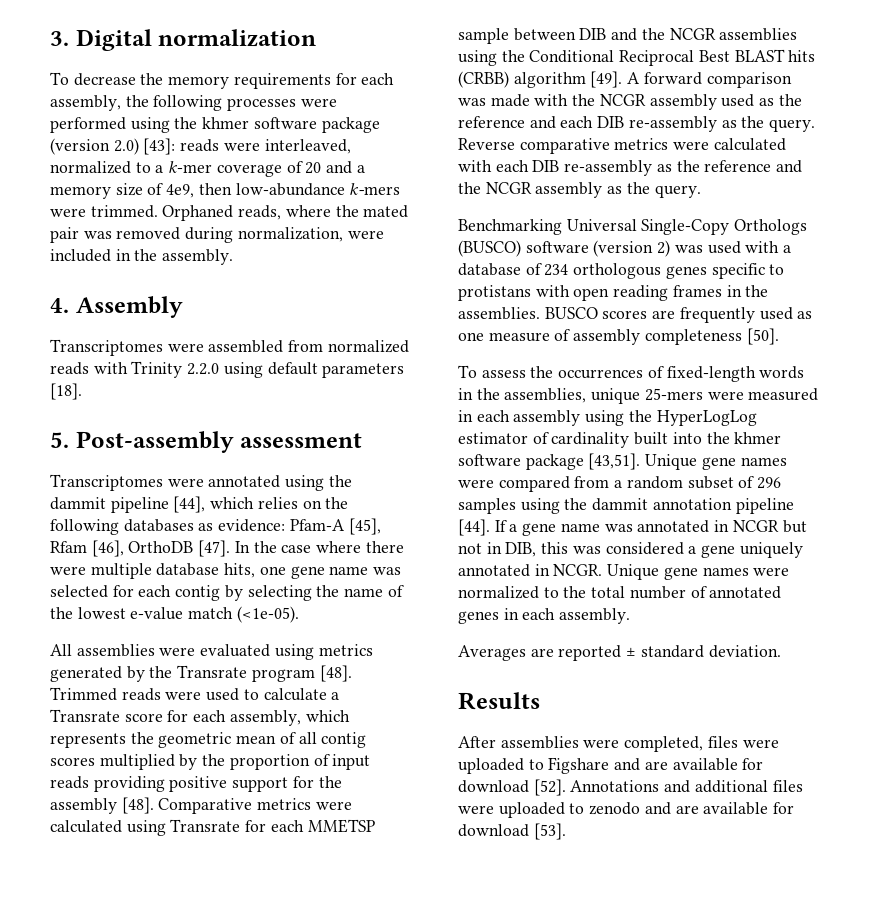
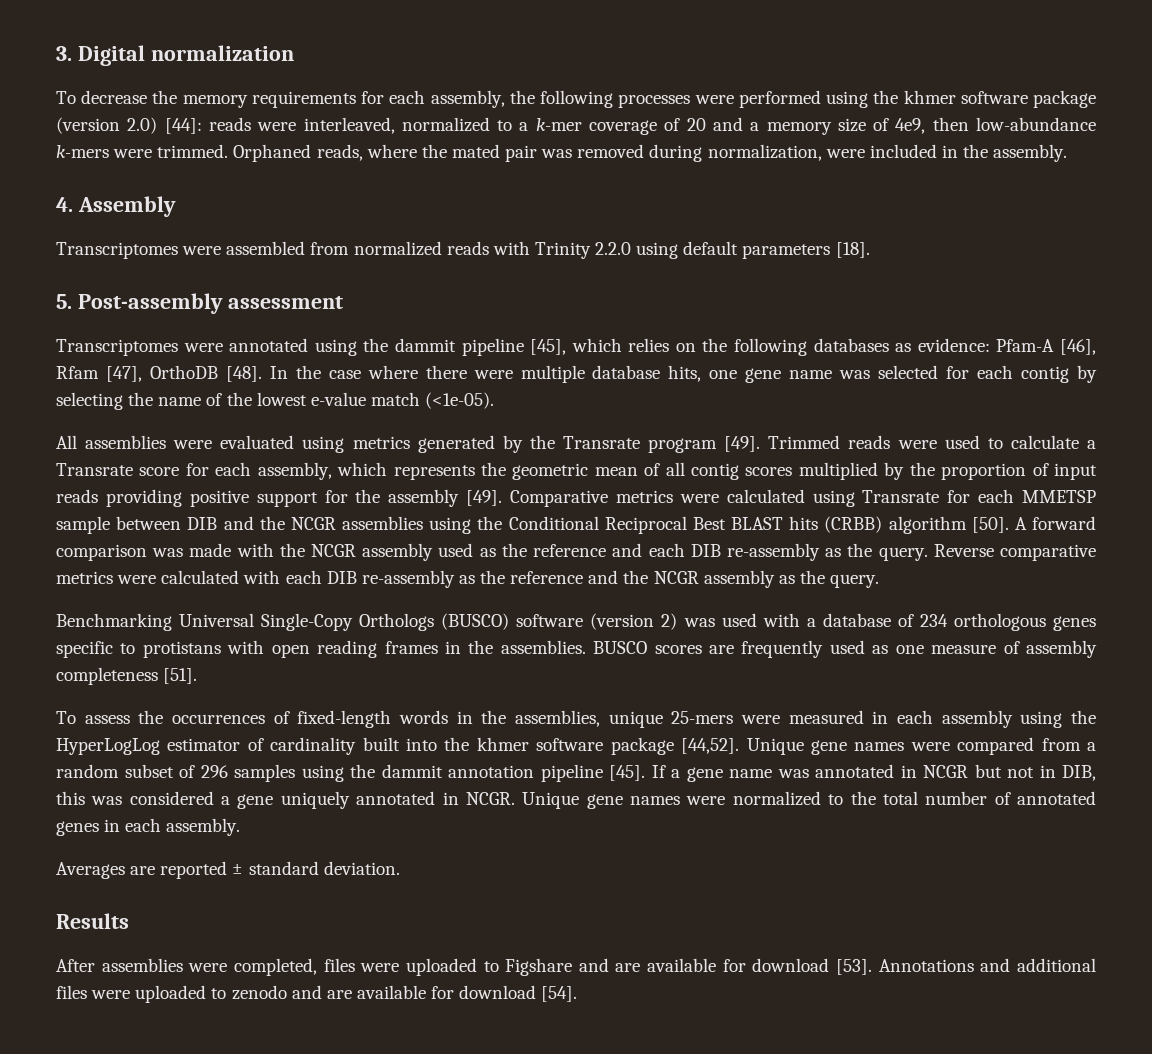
- To decrease the memory requirements for each assembly, the following processes were performed using the khmer software package (version 2.0) [43]: reads were interleaved, normalized to a k-mer coverage of 20 and a memory size of 4e9, then low-abundance k-mers were trimmed.
+ To decrease the memory requirements for each assembly, the following processes were performed using the khmer software package (version 2.0) [44]: reads were interleaved, normalized to a k-mer coverage of 20 and a memory size of 4e9, then low-abundance k-mers were trimmed.
- Transcriptomes were annotated using the dammit pipeline [44], which relies on the following databases as evidence: Pfam-A [45], Rfam [46], OrthoDB [47].
+ Transcriptomes were annotated using the dammit pipeline [45], which relies on the following databases as evidence: Pfam-A [46], Rfam [47], OrthoDB [48].
- All assemblies were evaluated using metrics generated by the Transrate program [48].
+ All assemblies were evaluated using metrics generated by the Transrate program [49].
- Trimmed reads were used to calculate a Transrate score for each assembly, which represents the geometric mean of all contig scores multiplied by the proportion of input reads providing positive support for the assembly [48].
+ Trimmed reads were used to calculate a Transrate score for each assembly, which represents the geometric mean of all contig scores multiplied by the proportion of input reads providing positive support for the assembly [49].
- Comparative metrics were calculated using Transrate for each MMETSP sample between DIB and the NCGR assemblies using the Conditional Reciprocal Best BLAST hits (CRBB) algorithm [49].
+ Comparative metrics were calculated using Transrate for each MMETSP sample between DIB and the NCGR assemblies using the Conditional Reciprocal Best BLAST hits (CRBB) algorithm [50].
- BUSCO scores are frequently used as one measure of assembly completeness [50].
+ BUSCO scores are frequently used as one measure of assembly completeness [51].
- To assess the occurrences of fixed-length words in the assemblies, unique 25-mers were measured in each assembly using the HyperLogLog estimator of cardinality built into the khmer software package [43,51].
+ To assess the occurrences of fixed-length words in the assemblies, unique 25-mers were measured in each assembly using the HyperLogLog estimator of cardinality built into the khmer software package [44,52].
- Unique gene names were compared from a random subset of 296 samples using the dammit annotation pipeline [44].
+ Unique gene names were compared from a random subset of 296 samples using the dammit annotation pipeline [45].
- After assemblies were completed, files were uploaded to Figshare and are available for download [52].
+ After assemblies were completed, files were uploaded to Figshare and are available for download [53].
- Annotations and additional files were uploaded to zenodo and are available for download [53].
+ Annotations and additional files were uploaded to zenodo and are available for download [54].

